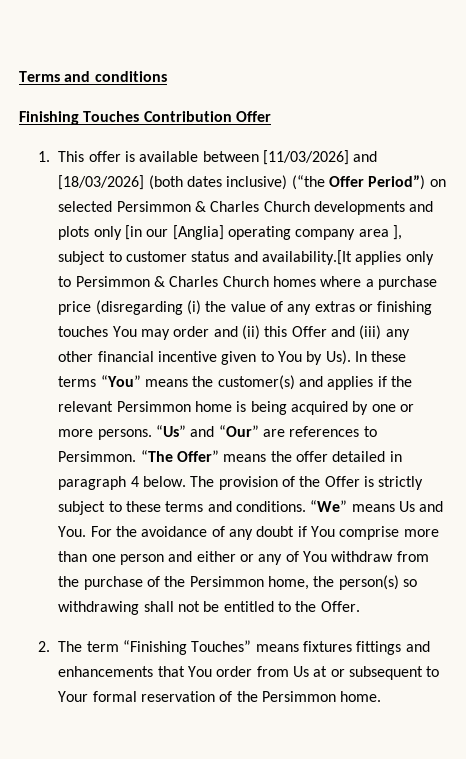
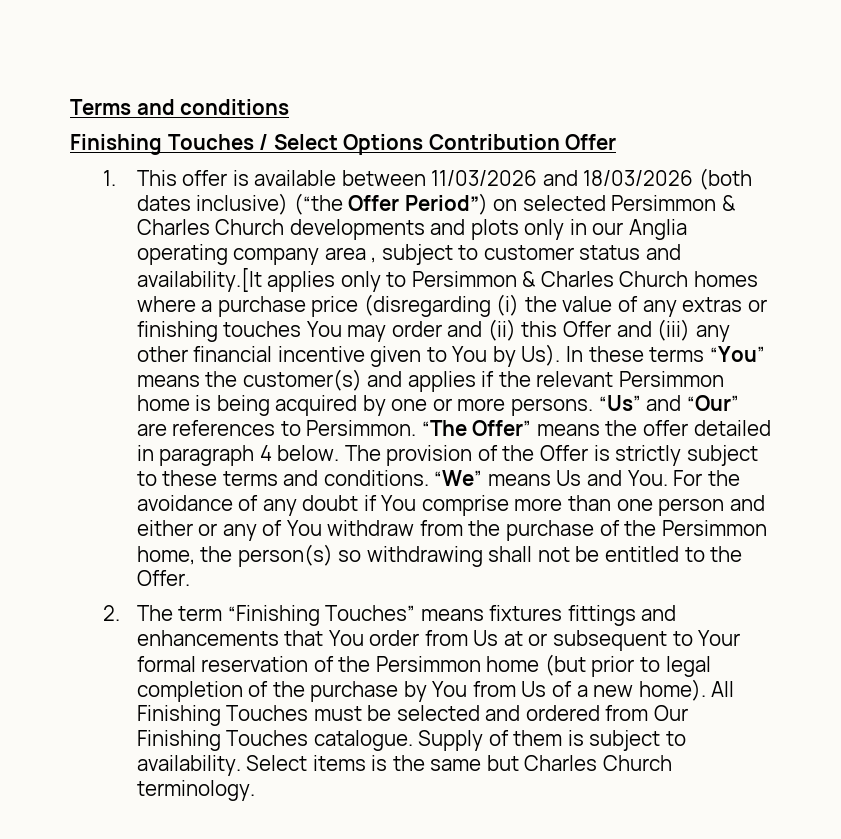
- Finishing Touches Contribution Offer
+ Finishing Touches / Select Options Contribution Offer
- 1. This offer is available between [11/03/2026] and [18/03/2026] (both dates inclusive) (“the Offer Period”) on selected Persimmon & Charles Church developments and plots only [in our [Anglia] operating company area ], subject to customer status and availability.[It applies only to Persimmon & Charles Church homes where a purchase price (disregarding (i) the value of any extras or finishing touches You may order and (ii) this Offer and (iii) any other financial incentive given to You by Us). In these terms “You” means the customer(s) and applies if the relevant Persimmon home is being acquired by one or more persons.
+ 1. This offer is available between 11/03/2026 and 18/03/2026 (both dates inclusive) (“the Offer Period”) on selected Persimmon & Charles Church developments and plots only in our Anglia operating company area , subject to customer status and availability.[It applies only to Persimmon & Charles Church homes where a purchase price (disregarding (i) the value of any extras or finishing touches You may order and (ii) this Offer and (iii) any other financial incentive given to You by Us). In these terms “You” means the customer(s) and applies if the relevant Persimmon home is being acquired by one or more persons.
- 2. The term “Finishing Touches” means fixtures fittings and enhancements that You order from Us at or subsequent to Your formal reservation of the Persimmon home.
+ 2. The term “Finishing Touches” means fixtures fittings and enhancements that You order from Us at or subsequent to Your formal reservation of the Persimmon home (but prior to legal completion of the purchase by You from Us of a new home). All Finishing Touches must be selected and ordered from Our Finishing Touches catalogue. Supply of them is subject to availability. Select items is the same but Charles Church terminology.

